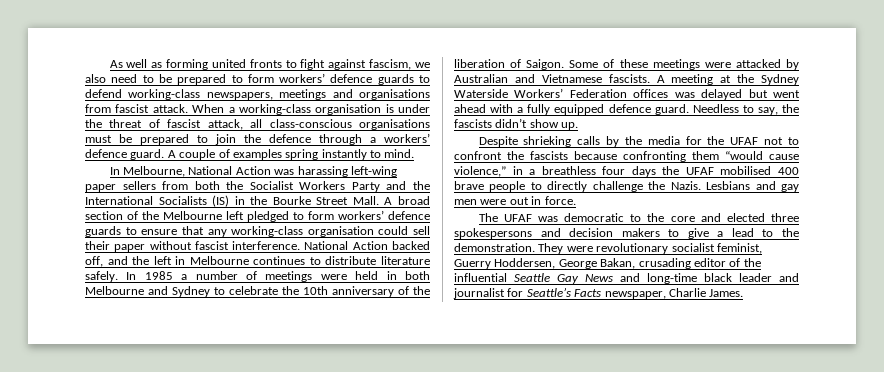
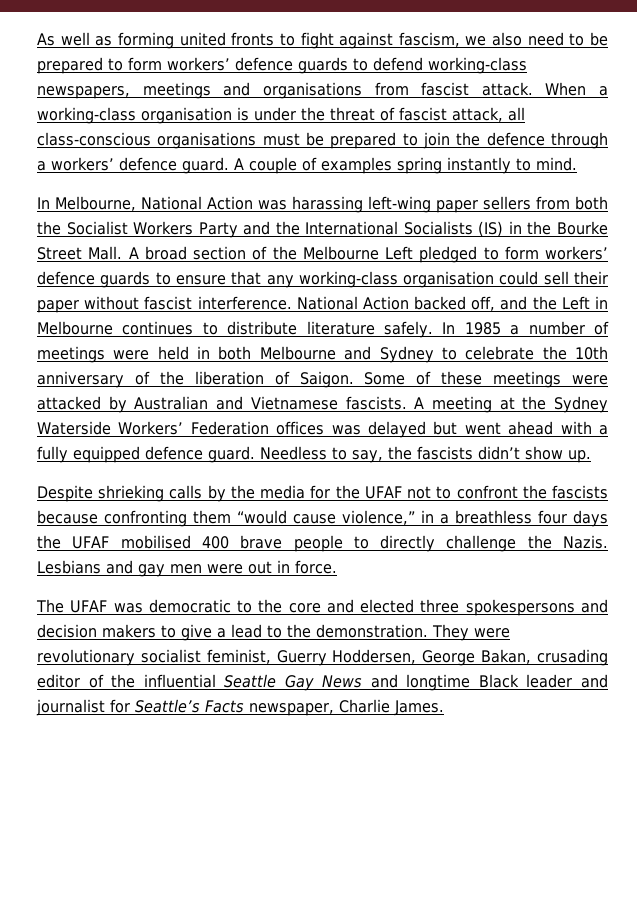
- A broad section of the Melbourne left pledged to form workers’ defence guards to ensure that any working-class organisation could sell their paper without fascist interference.
+ A broad section of the Melbourne Left pledged to form workers’ defence guards to ensure that any working-class organisation could sell their paper without fascist interference.
- National Action backed off, and the left in Melbourne continues to distribute literature safely.
+ National Action backed off, and the Left in Melbourne continues to distribute literature safely.
- They were revolutionary socialist feminist, Guerry Hoddersen, George Bakan, crusading editor of the influential Seattle Gay News and long-time black leader and journalist for Seattle’s Facts newspaper, Charlie James.
+ They were revolutionary socialist feminist, Guerry Hoddersen, George Bakan, crusading editor of the influential Seattle Gay News and longtime Black leader and journalist for Seattle’s Facts newspaper, Charlie James.

